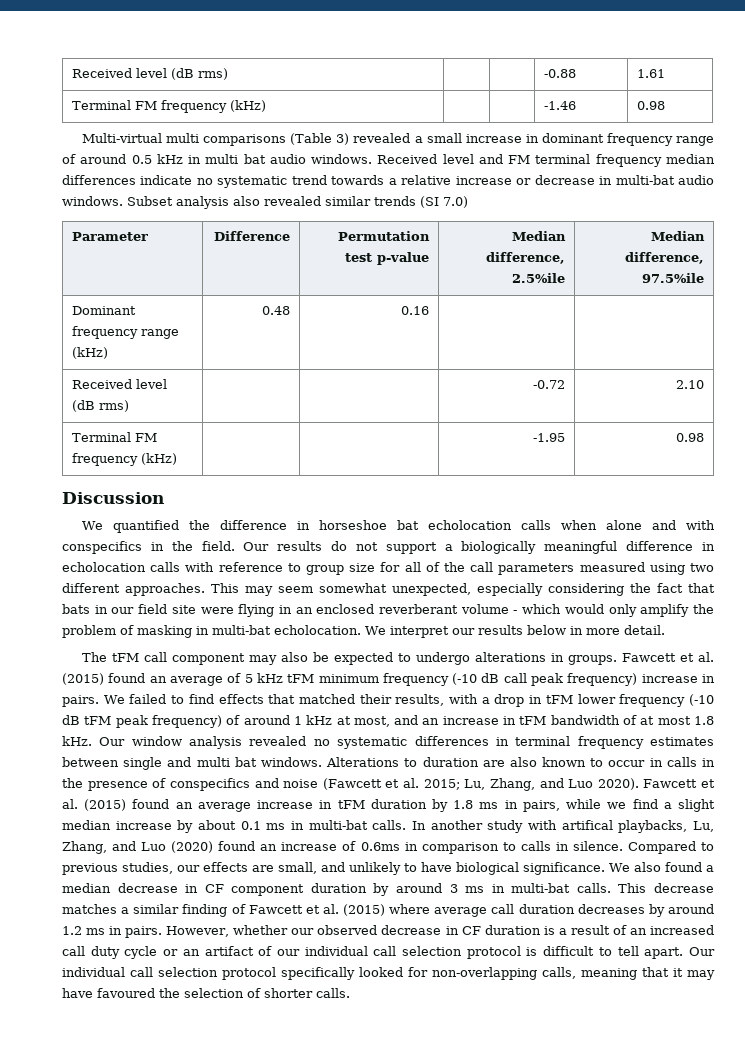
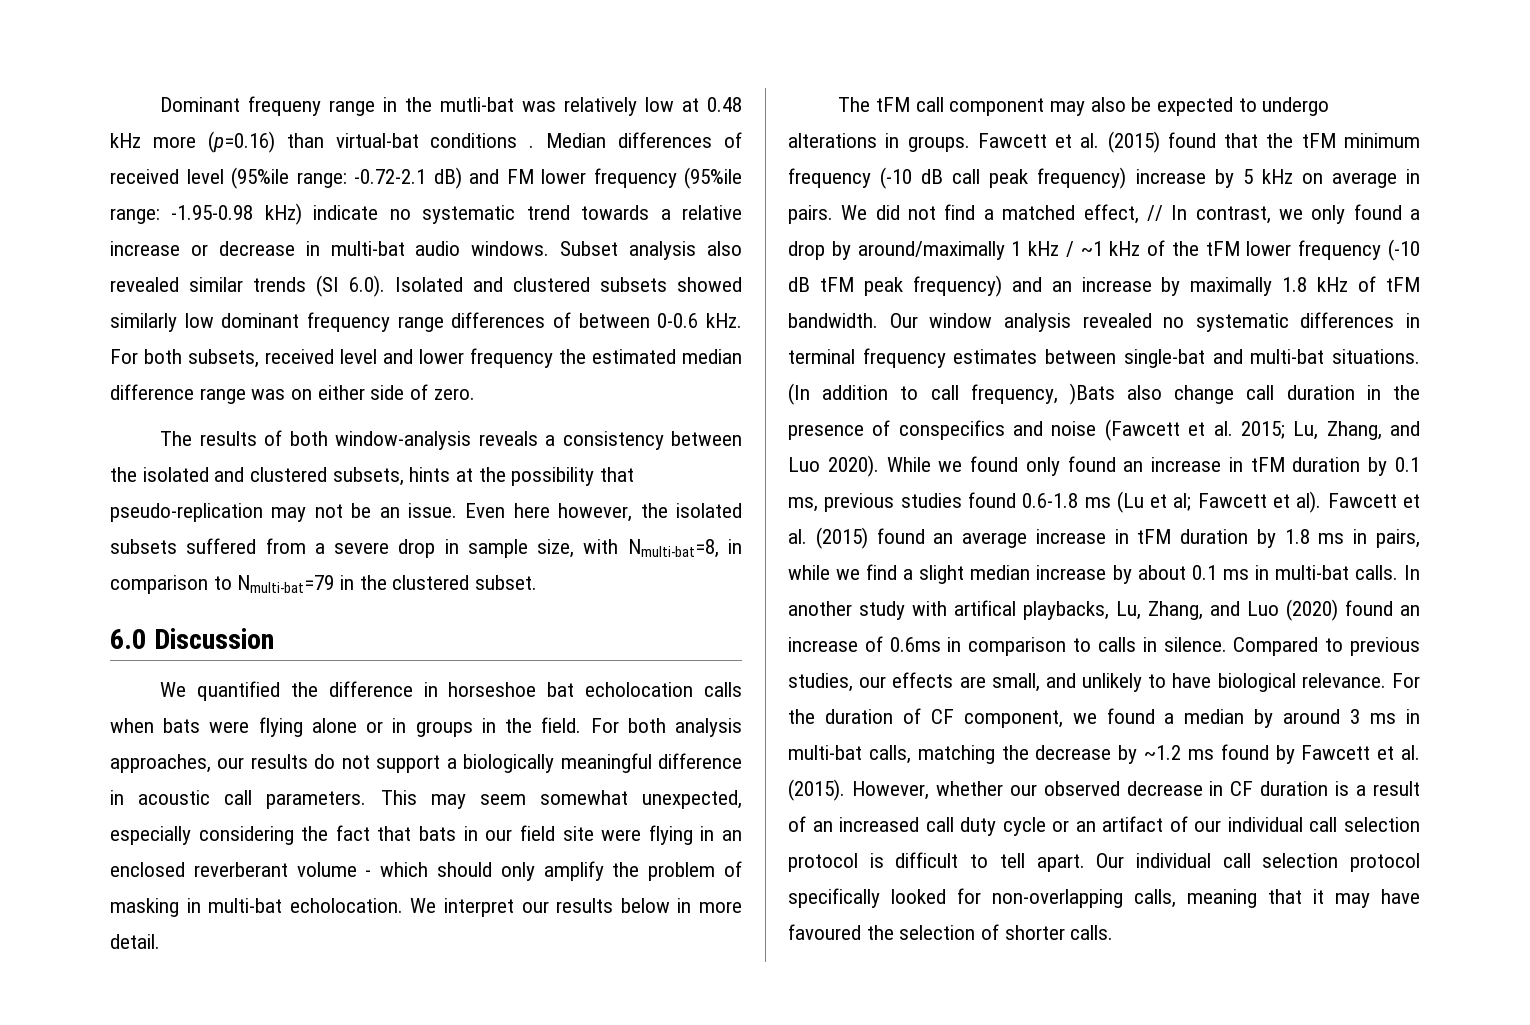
- Received level (dB rms) | | | -0.88 | 1.61
- Terminal FM frequency (kHz) | | | -1.46 | 0.98
- Multi-virtual multi comparisons (Table 3) revealed a small increase in dominant frequency range of around 0.5 kHz in multi bat audio windows. Received level and FM terminal frequency median differences indicate no systematic trend towards a relative increase or decrease in multi-bat audio windows.
+ Dominant frequeny range in the mutli-bat was relatively low at 0.48 kHz more (p=0.16) than virtual-bat conditions . Median differences of received level (95%ile range: -0.72-2.1 dB) and FM lower frequency (95%ile range: -1.95-0.98 kHz) indicate no systematic trend towards a relative increase or decrease in multi-bat audio windows.
- Subset analysis also revealed similar trends (SI 7.0)
- Parameter | Difference | Permutation test p-value | Median difference, 2.5%ile | Median difference, 97.5%ile
- Dominant frequency range (kHz) | 0.48 | 0.16 | |
- Received level (dB rms) | | | -0.72 | 2.10
- Terminal FM frequency (kHz) | | | -1.95 | 0.98
- Discussion
+ Subset analysis also revealed similar trends (SI 6.0). Isolated and clustered subsets showed similarly low dominant frequency range differences of between 0-0.6 kHz. For both subsets, received level and lower frequency the estimated median difference range was on either side of zero.
+ The results of both window-analysis reveals a consistency between the isolated and clustered subsets, hints at the possibility that pseudo-replication may not be an issue. Even here however, the isolated subsets suffered from a severe drop in sample size, with Nmulti-bat=8, in comparison to Nmulti-bat=79 in the clustered subset.
+ 6.0 Discussion
- We quantified the difference in horseshoe bat echolocation calls when alone and with conspecifics in the field. Our results do not support a biologically meaningful difference in echolocation calls with reference to group size for all of the call parameters measured using two different approaches.
+ We quantified the difference in horseshoe bat echolocation calls when bats were flying alone or in groups in the field. For both analysis approaches, our results do not support a biologically meaningful difference in acoustic call parameters.
- This may seem somewhat unexpected, especially considering the fact that bats in our field site were flying in an enclosed reverberant volume - which would only amplify the problem of masking in multi-bat echolocation.
+ This may seem somewhat unexpected, especially considering the fact that bats in our field site were flying in an enclosed reverberant volume - which should only amplify the problem of masking in multi-bat echolocation.
- Fawcett et al. (2015) found an average of 5 kHz tFM minimum frequency (-10 dB call peak frequency) increase in pairs. We failed to find effects that matched their results, with a drop in tFM lower frequency (-10 dB tFM peak frequency) of around 1 kHz at most, and an increase in tFM bandwidth of at most 1.8 kHz.
+ Fawcett et al. (2015) found that the tFM minimum frequency (-10 dB call peak frequency) increase by 5 kHz on average in pairs. We did not find a matched effect, // In contrast, we only found a drop by around/maximally 1 kHz / ~1 kHz of the tFM lower frequency (-10 dB tFM peak frequency) and an increase by maximally 1.8 kHz of tFM bandwidth.
- Our window analysis revealed no systematic differences in terminal frequency estimates between single and multi bat windows. Alterations to duration are also known to occur in calls in the presence of conspecifics and noise (Fawcett et al. 2015; Lu, Zhang, and Luo 2020).
+ Our window analysis revealed no systematic differences in terminal frequency estimates between single-bat and multi-bat situations. (In addition to call frequency, )Bats also change call duration in the presence of conspecifics and noise (Fawcett et al. 2015; Lu, Zhang, and Luo 2020).
+ While we found only found an increase in tFM duration by 0.1 ms, previous studies found 0.6-1.8 ms (Lu et al; Fawcett et al).
- Compared to previous studies, our effects are small, and unlikely to have biological significance. We also found a median decrease in CF component duration by around 3 ms in multi-bat calls. This decrease matches a similar finding of Fawcett et al. (2015) where average call duration decreases by around 1.2 ms in pairs.
+ Compared to previous studies, our effects are small, and unlikely to have biological relevance. For the duration of CF component, we found a median by around 3 ms in multi-bat calls, matching the decrease by ~1.2 ms found by Fawcett et al. (2015).

